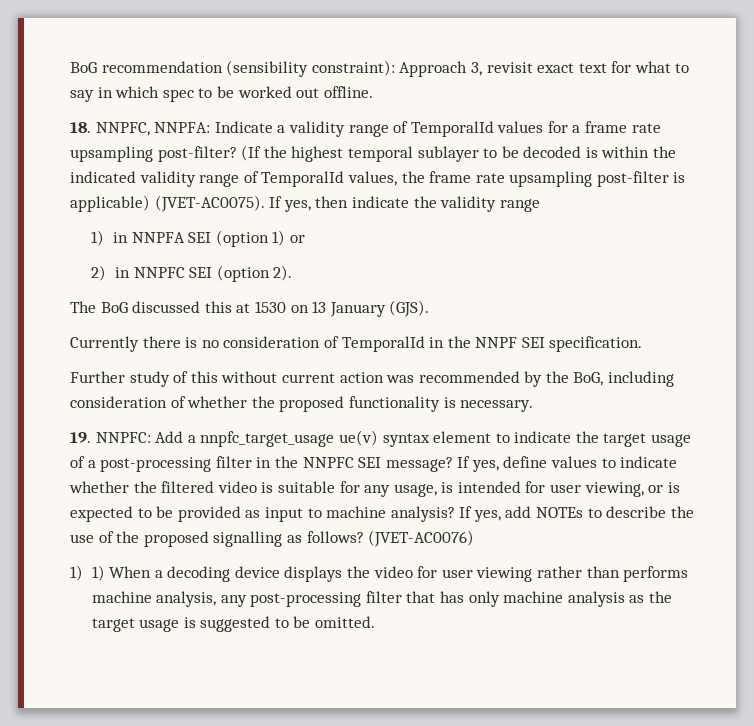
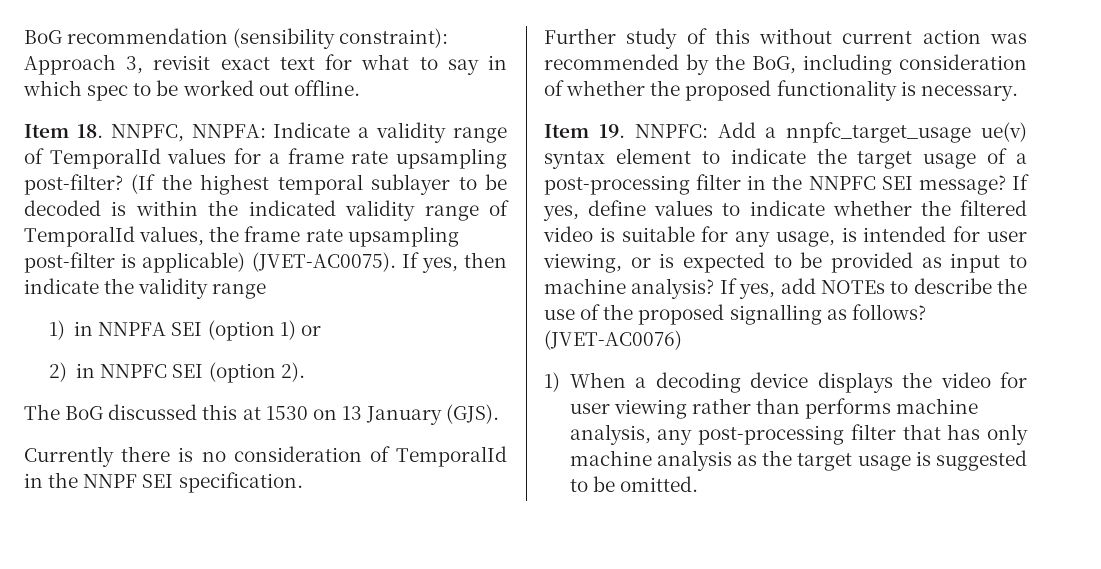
- 18. NNPFC, NNPFA: Indicate a validity range of TemporalId values for a frame rate upsampling post-filter?
+ Item 18. NNPFC, NNPFA: Indicate a validity range of TemporalId values for a frame rate upsampling post-filter?
- 19. NNPFC: Add a nnpfc_target_usage ue(v) syntax element to indicate the target usage of a post-processing filter in the NNPFC SEI message?
+ Item 19. NNPFC: Add a nnpfc_target_usage ue(v) syntax element to indicate the target usage of a post-processing filter in the NNPFC SEI message?
- 1) 1) When a decoding device displays the video for user viewing rather than performs machine analysis, any post-processing filter that has only machine analysis as the target usage is suggested to be omitted.
+ 1) When a decoding device displays the video for user viewing rather than performs machine analysis, any post-processing filter that has only machine analysis as the target usage is suggested to be omitted.

